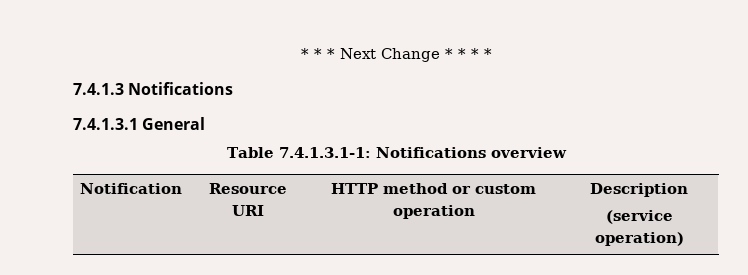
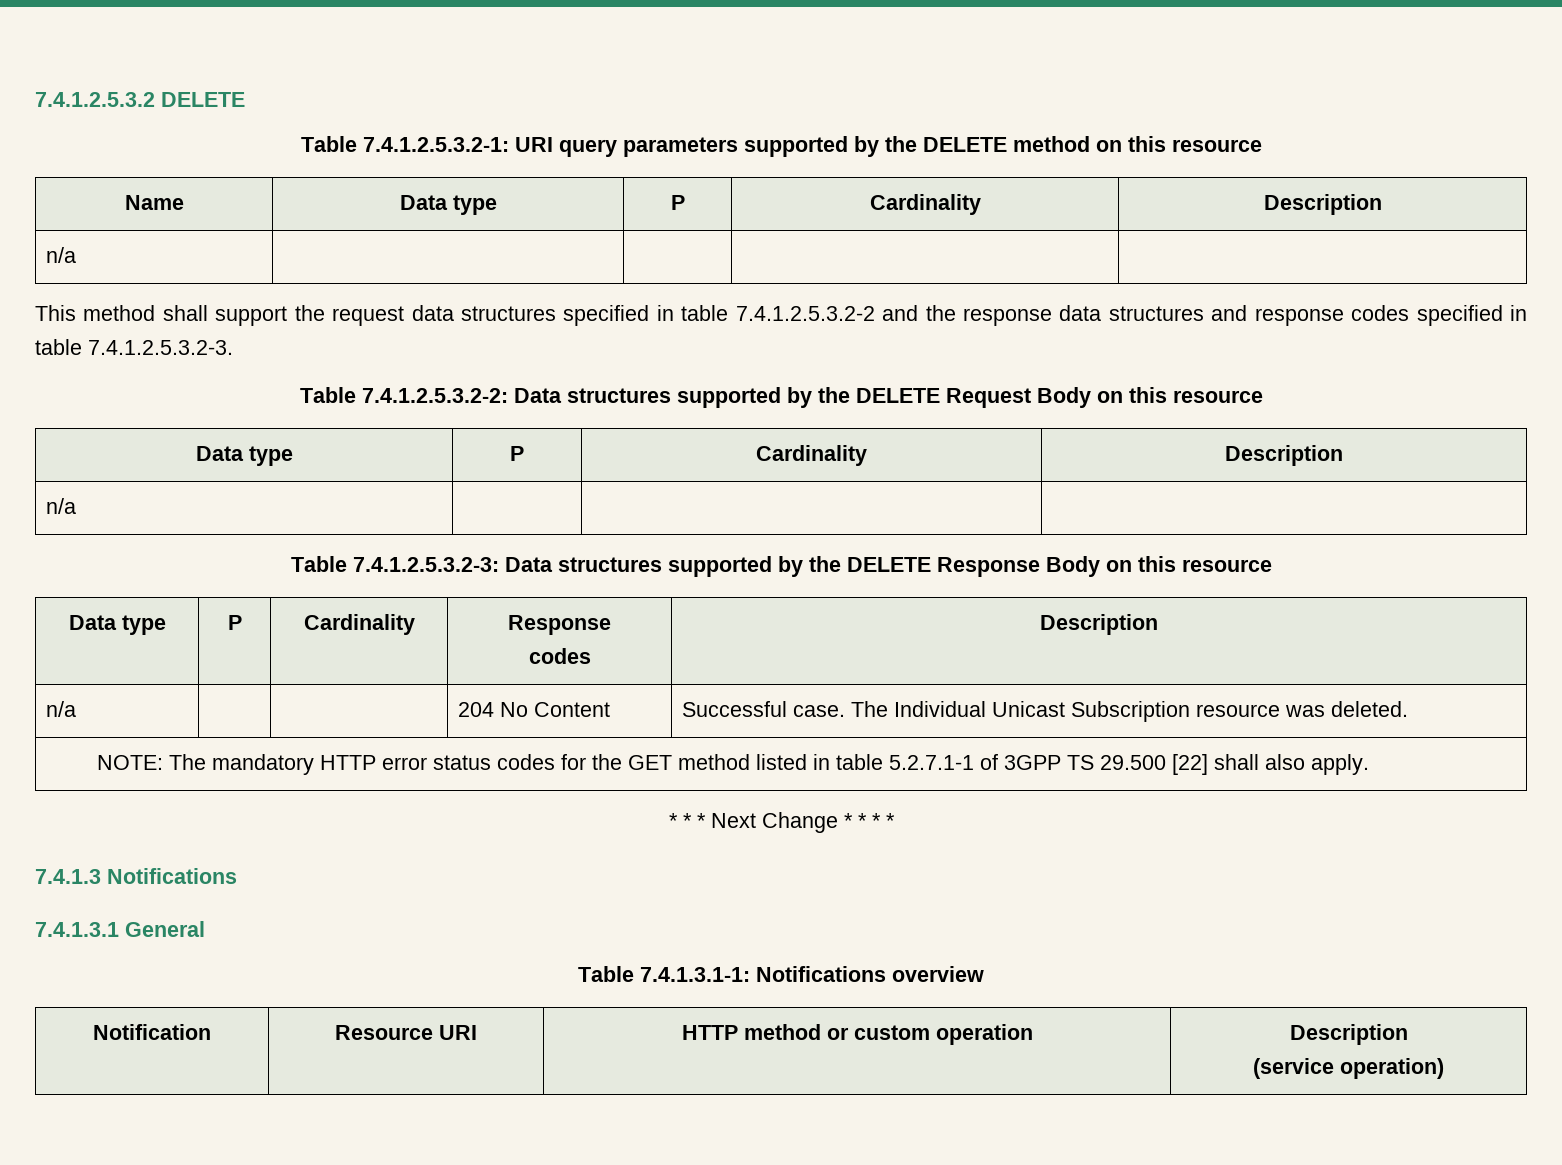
+ 7.4.1.2.5.3.2 DELETE
+ Table 7.4.1.2.5.3.2-1: URI query parameters supported by the DELETE method on this resource
+ Name | Data type | P | Cardinality | Description
+ n/a | | | |
+ This method shall support the request data structures specified in table 7.4.1.2.5.3.2-2 and the response data structures and response codes specified in table 7.4.1.2.5.3.2-3.
+ Table 7.4.1.2.5.3.2-2: Data structures supported by the DELETE Request Body on this resource
+ Data type | P | Cardinality | Description
+ n/a | | |
+ Table 7.4.1.2.5.3.2-3: Data structures supported by the DELETE Response Body on this resource
+ Data type | P | Cardinality | Response
+ codes | Description
+ n/a | | | 204 No Content | Successful case. The Individual Unicast Subscription resource was deleted.
+ NOTE: The mandatory HTTP error status codes for the GET method listed in table 5.2.7.1-1 of 3GPP TS 29.500 [22] shall also apply.

